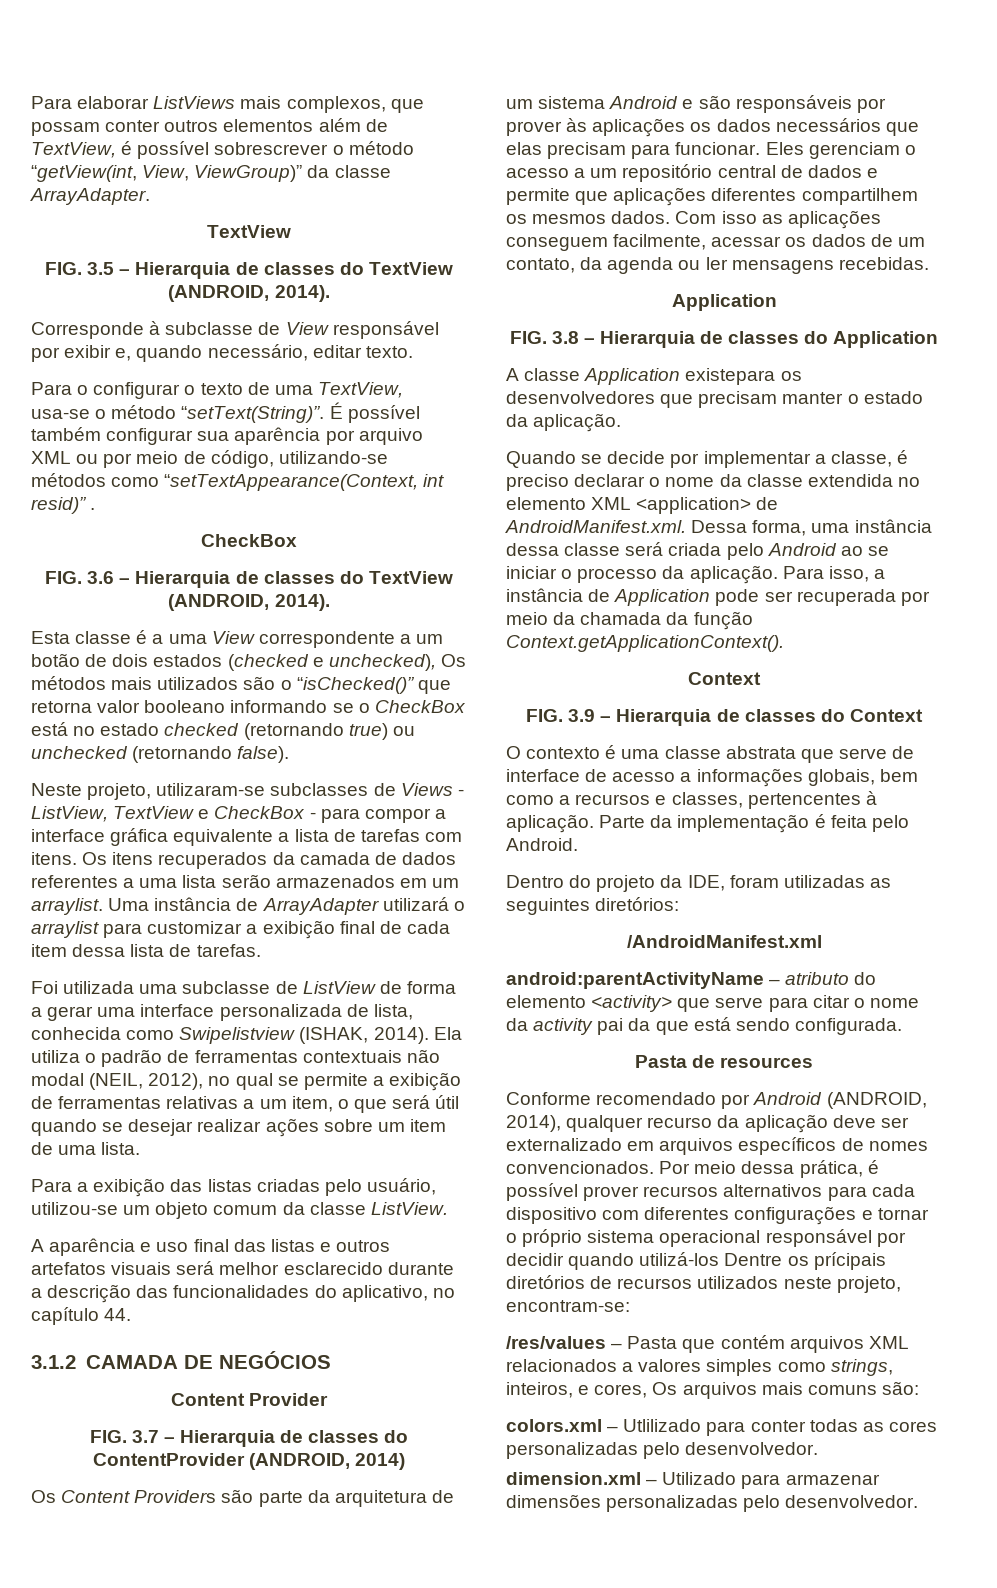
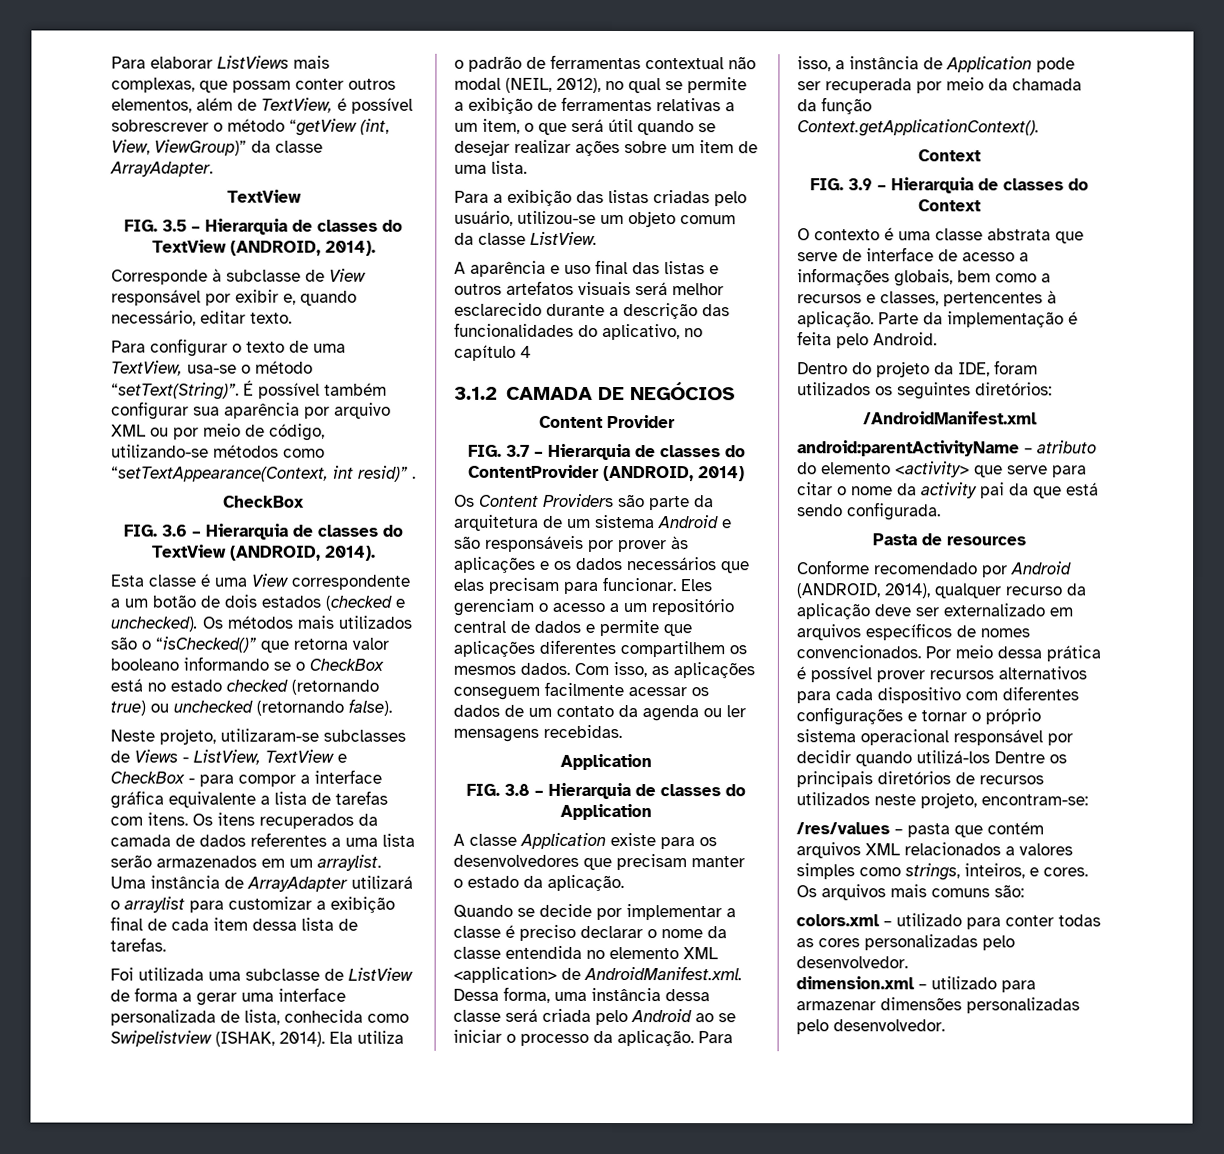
- Para elaborar ListViews mais complexos, que possam conter outros elementos além de TextView, é possível sobrescrever o método “getView(int, View, ViewGroup)” da classe ArrayAdapter.
+ Para elaborar ListViews mais complexas, que possam conter outros elementos, além de TextView, é possível sobrescrever o método “getView (int, View, ViewGroup)” da classe ArrayAdapter.
- Para o configurar o texto de uma TextView, usa-se o método “setText(String)”.
+ Para configurar o texto de uma TextView, usa-se o método “setText(String)”.
- Esta classe é a uma View correspondente a um botão de dois estados (checked e unchecked), Os métodos mais utilizados são o “isChecked()” que retorna valor booleano informando se o CheckBox está no estado checked (retornando true) ou unchecked (retornando false).
+ Esta classe é uma View correspondente a um botão de dois estados (checked e unchecked). Os métodos mais utilizados são o “isChecked()” que retorna valor booleano informando se o CheckBox está no estado checked (retornando true) ou unchecked (retornando false).
- Ela utiliza o padrão de ferramentas contextuais não modal (NEIL, 2012), no qual se permite a exibição de ferramentas relativas a um item, o que será útil quando se desejar realizar ações sobre um item de uma lista.
+ Ela utiliza o padrão de ferramentas contextual não modal (NEIL, 2012), no qual se permite a exibição de ferramentas relativas a um item, o que será útil quando se desejar realizar ações sobre um item de uma lista.
- A aparência e uso final das listas e outros artefatos visuais será melhor esclarecido durante a descrição das funcionalidades do aplicativo, no capítulo 44.
+ A aparência e uso final das listas e outros artefatos visuais será melhor esclarecido durante a descrição das funcionalidades do aplicativo, no capítulo 4
- Os Content Providers são parte da arquitetura de um sistema Android e são responsáveis por prover às aplicações os dados necessários que elas precisam para funcionar.
+ Os Content Providers são parte da arquitetura de um sistema Android e são responsáveis por prover às aplicações e os dados necessários que elas precisam para funcionar.
- Com isso as aplicações conseguem facilmente, acessar os dados de um contato, da agenda ou ler mensagens recebidas.
+ Com isso, as aplicações conseguem facilmente acessar os dados de um contato da agenda ou ler mensagens recebidas.
- A classe Application existepara os desenvolvedores que precisam manter o estado da aplicação.
+ A classe Application existe para os desenvolvedores que precisam manter o estado da aplicação.
- Quando se decide por implementar a classe, é preciso declarar o nome da classe extendida no elemento XML <application> de AndroidManifest.xml. Dessa forma, uma instância dessa classe será criada pelo Android ao se iniciar o processo da aplicação.
+ Quando se decide por implementar a classe é preciso declarar o nome da classe entendida no elemento XML <application> de AndroidManifest.xml. Dessa forma, uma instância dessa classe será criada pelo Android ao se iniciar o processo da aplicação.
- Dentro do projeto da IDE, foram utilizadas as seguintes diretórios:
+ Dentro do projeto da IDE, foram utilizados os seguintes diretórios:
- Por meio dessa prática, é possível prover recursos alternativos para cada dispositivo com diferentes configurações e tornar o próprio sistema operacional responsável por decidir quando utilizá-los Dentre os prícipais diretórios de recursos utilizados neste projeto, encontram-se:
+ Por meio dessa prática é possível prover recursos alternativos para cada dispositivo com diferentes configurações e tornar o próprio sistema operacional responsável por decidir quando utilizá-los Dentre os principais diretórios de recursos utilizados neste projeto, encontram-se:
- /res/values – Pasta que contém arquivos XML relacionados a valores simples como strings, inteiros, e cores, Os arquivos mais comuns são:
+ /res/values – pasta que contém arquivos XML relacionados a valores simples como strings, inteiros, e cores. Os arquivos mais comuns são:
- colors.xml – Utlilizado para conter todas as cores personalizadas pelo desenvolvedor.
+ colors.xml – utilizado para conter todas as cores personalizadas pelo desenvolvedor.
- dimension.xml – Utilizado para armazenar dimensões personalizadas pelo desenvolvedor.
+ dimension.xml – utilizado para armazenar dimensões personalizadas pelo desenvolvedor.

